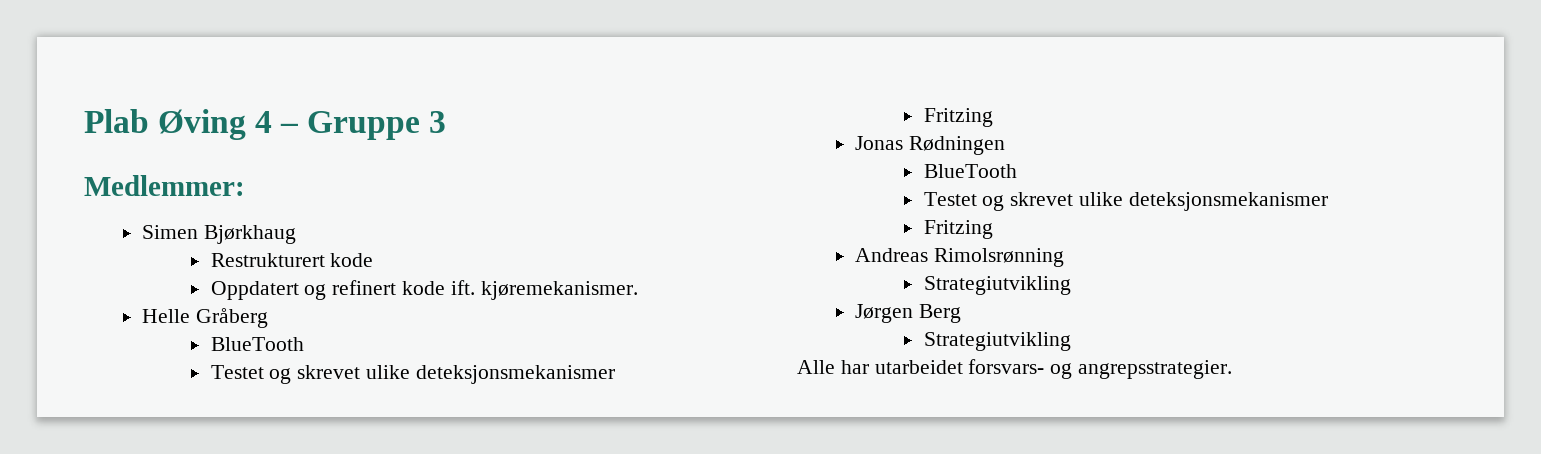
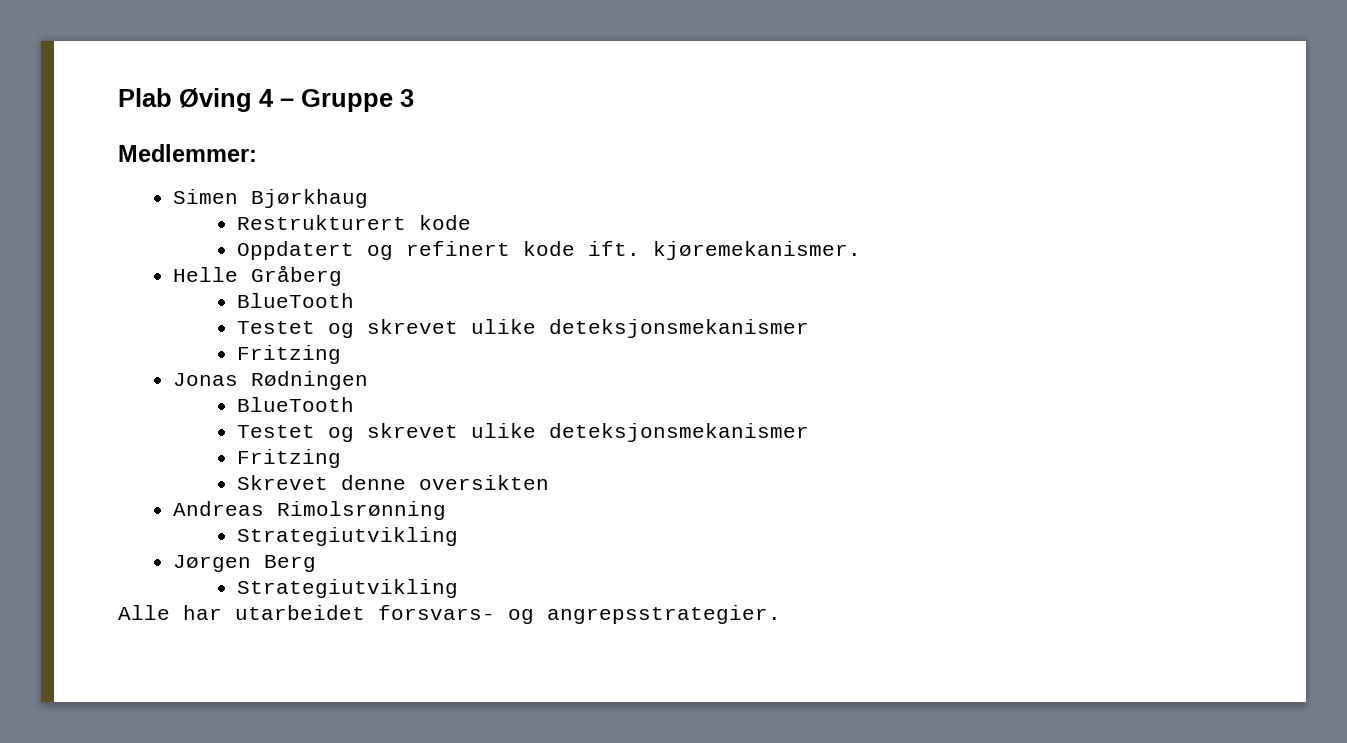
+ Skrevet denne oversikten

